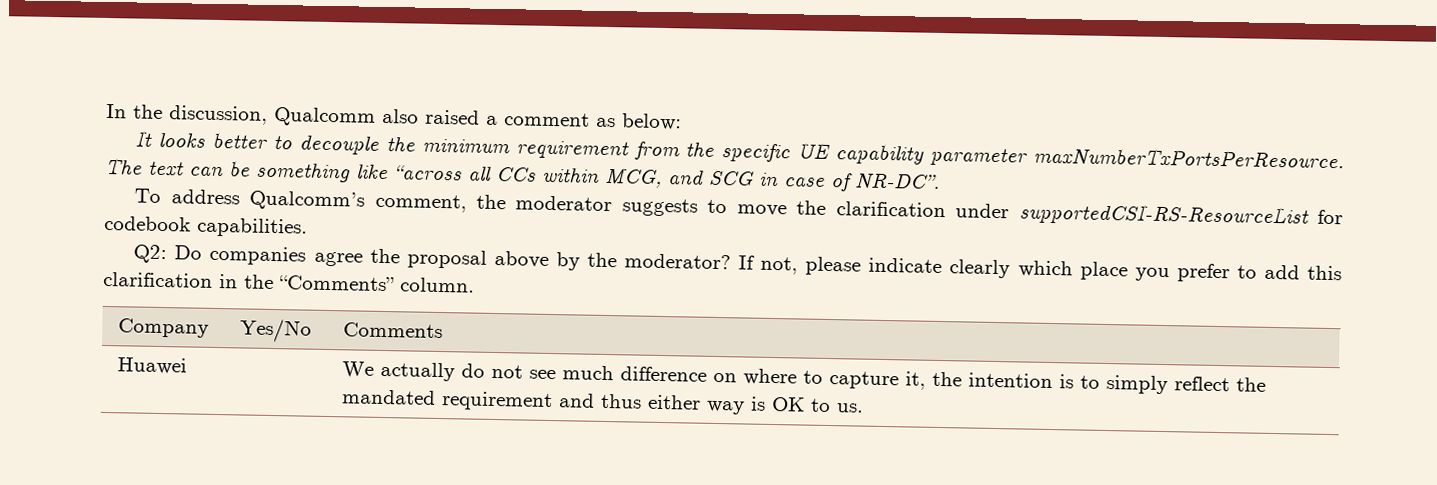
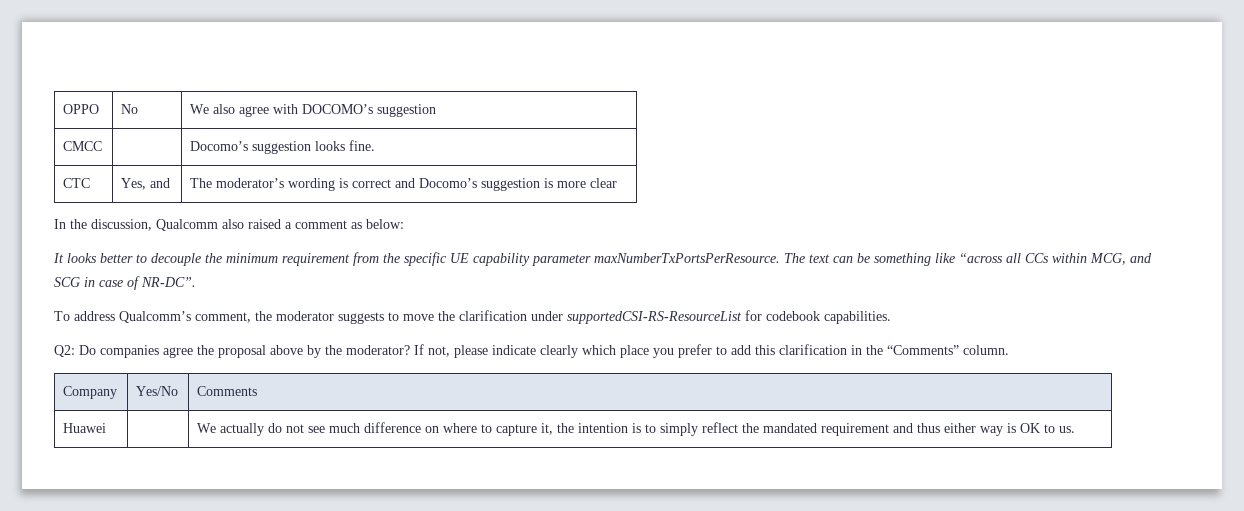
+ OPPO | No | We also agree with DOCOMO’s suggestion
+ CMCC | | Docomo’s suggestion looks fine.
+ CTC | Yes, and | The moderator’s wording is correct and Docomo’s suggestion is more clear

